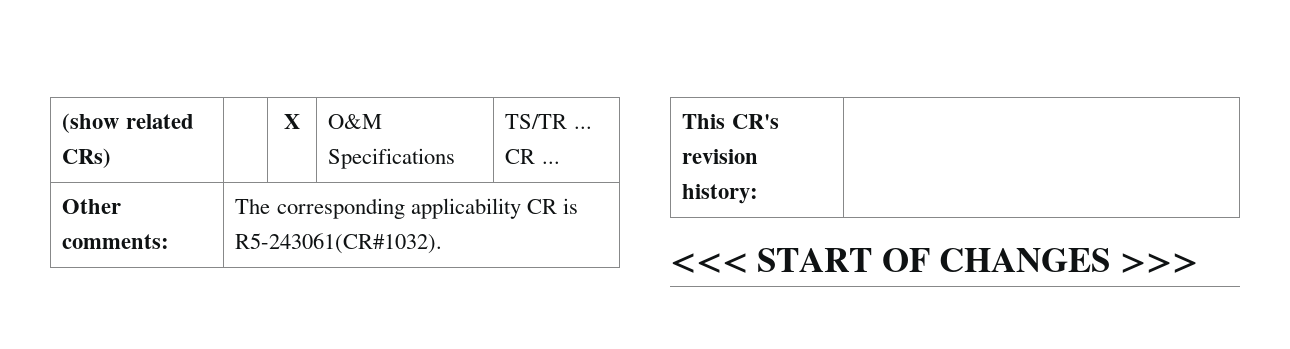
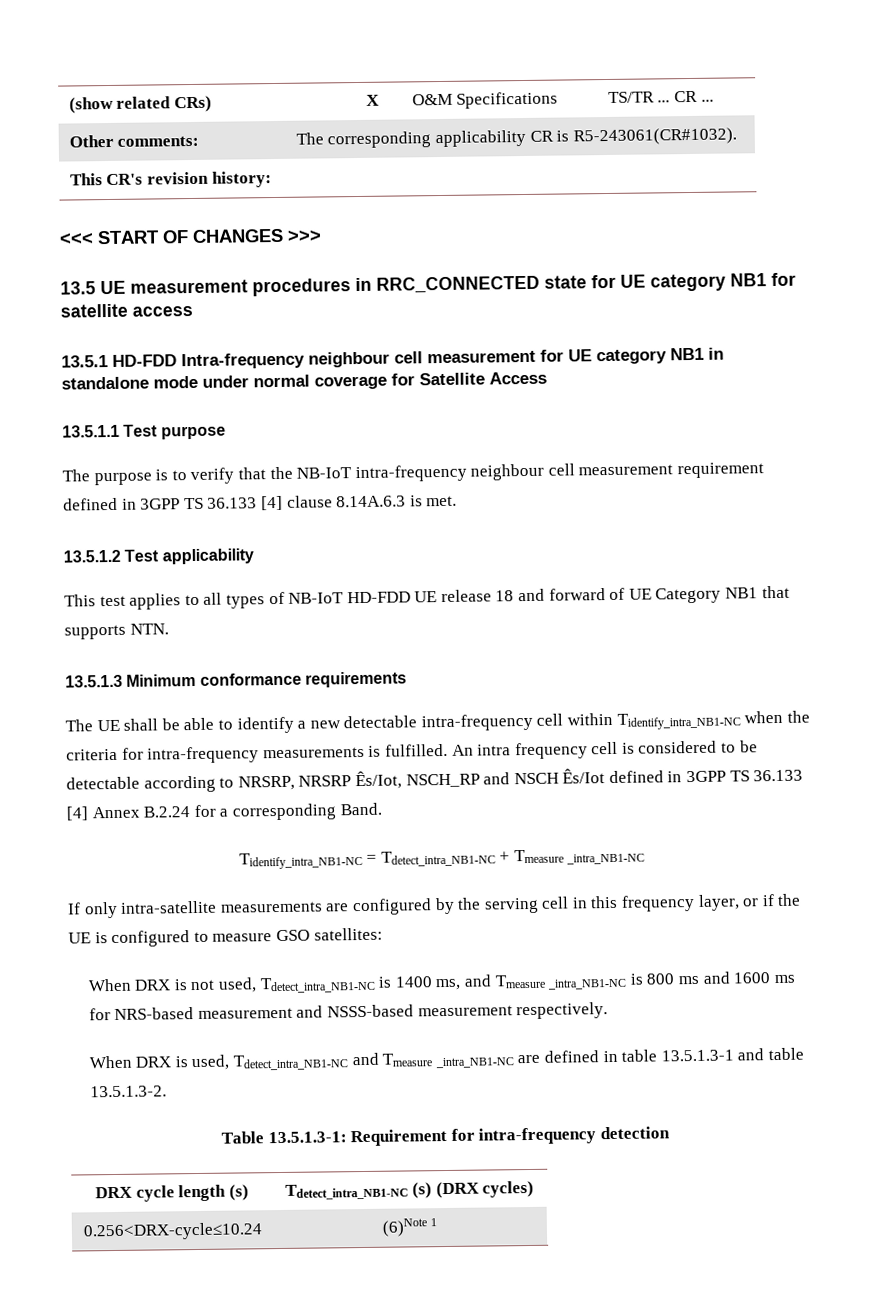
+ 13.5 UE measurement procedures in RRC_CONNECTED state for UE category NB1 for satellite access
+ 13.5.1 HD-FDD Intra-frequency neighbour cell measurement for UE category NB1 in standalone mode under normal coverage for Satellite Access
+ 13.5.1.1 Test purpose
+ The purpose is to verify that the NB-IoT intra-frequency neighbour cell measurement requirement defined in 3GPP TS 36.133 [4] clause 8.14A.6.3 is met.
+ 13.5.1.2 Test applicability
+ This test applies to all types of NB-IoT HD-FDD UE release 18 and forward of UE Category NB1 that supports NTN.
+ 13.5.1.3 Minimum conformance requirements
+ The UE shall be able to identify a new detectable intra-frequency cell within Tidentify_intra_NB1-NC when the criteria for intra-frequency measurements is fulfilled. An intra frequency cell is considered to be detectable according to NRSRP, NRSRP Ês/Iot, NSCH_RP and NSCH Ês/Iot defined in 3GPP TS 36.133 [4] Annex B.2.24 for a corresponding Band.
+ Tidentify_intra_NB1-NC = Tdetect_intra_NB1-NC + Tmeasure _intra_NB1-NC
+ If only intra-satellite measurements are configured by the serving cell in this frequency layer, or if the UE is configured to measure GSO satellites:
+ When DRX is not used, Tdetect_intra_NB1-NC is 1400 ms, and Tmeasure _intra_NB1-NC is 800 ms and 1600 ms for NRS-based measurement and NSSS-based measurement respectively.
+ When DRX is used, Tdetect_intra_NB1-NC and Tmeasure _intra_NB1-NC are defined in table 13.5.1.3-1 and table 13.5.1.3-2.
+ Table 13.5.1.3-1: Requirement for intra-frequency detection
+ DRX cycle length (s) | Tdetect_intra_NB1-NC (s) (DRX cycles)
+ 0.256<DRX-cycle≤10.24 | (6)Note 1

